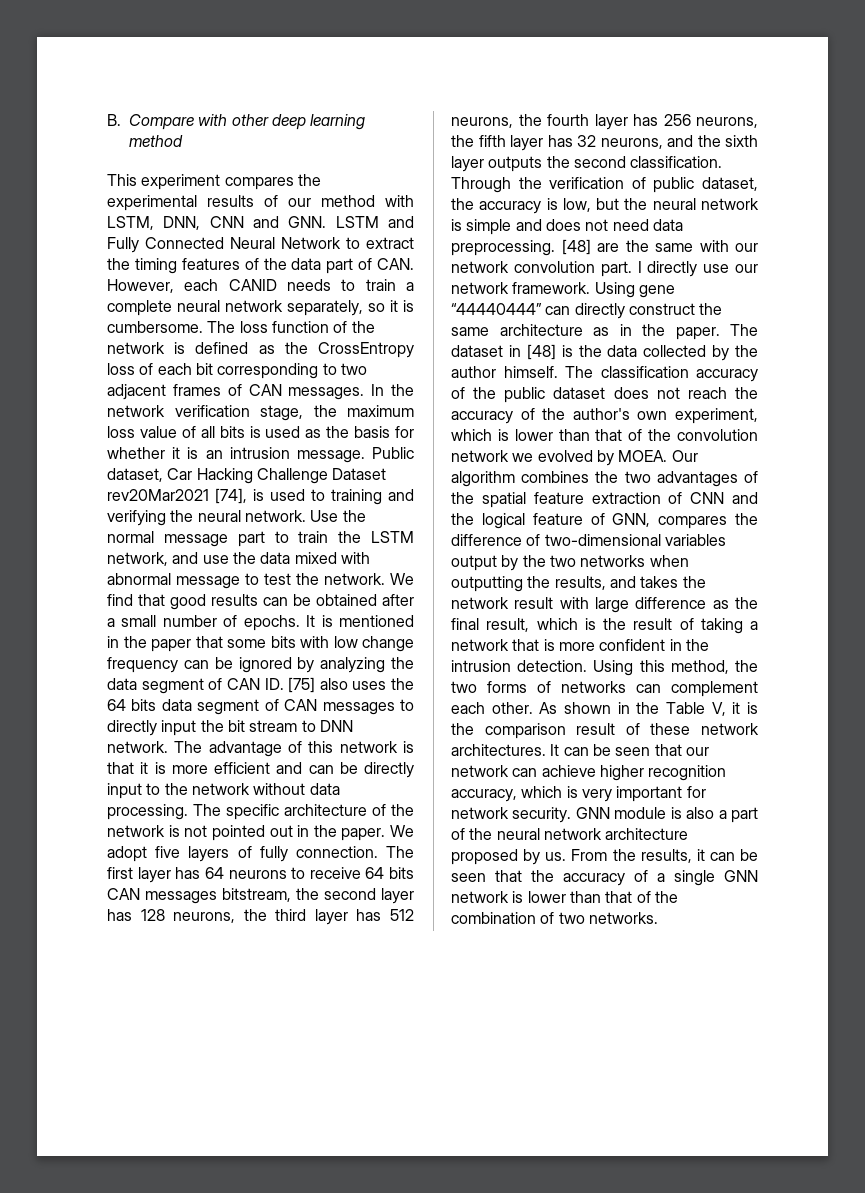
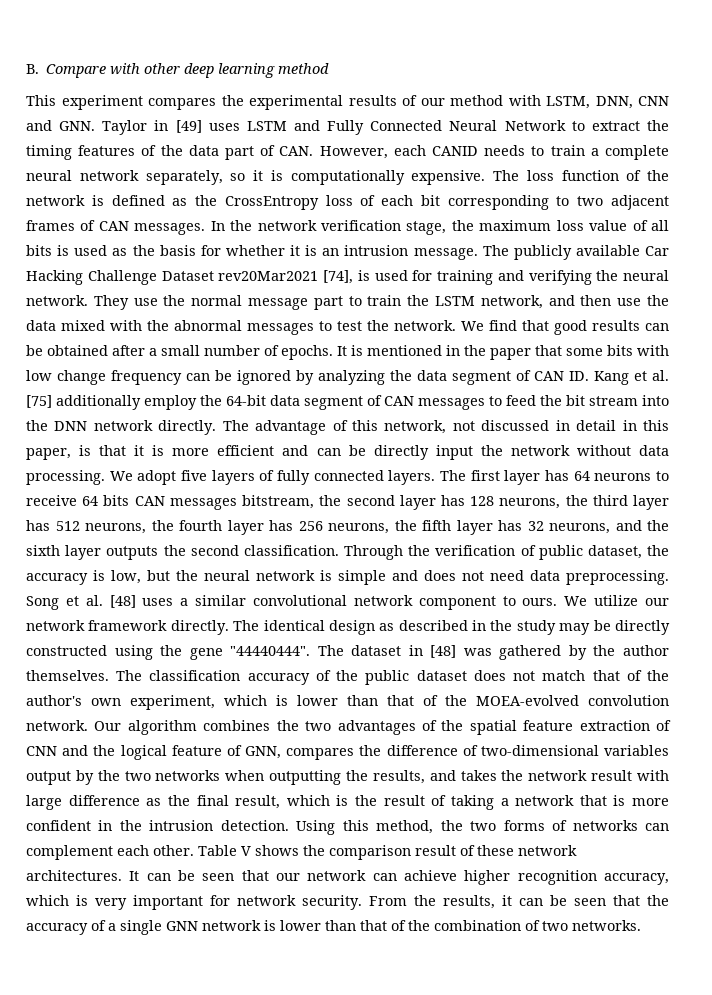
- This experiment compares the experimental results of our method with LSTM, DNN, CNN and GNN. LSTM and Fully Connected Neural Network to extract the timing features of the data part of CAN. However, each CANID needs to train a complete neural network separately, so it is cumbersome.
+ This experiment compares the experimental results of our method with LSTM, DNN, CNN and GNN. Taylor in [49] uses LSTM and Fully Connected Neural Network to extract the timing features of the data part of CAN. However, each CANID needs to train a complete neural network separately, so it is computationally expensive.
- Public dataset, Car Hacking Challenge Dataset rev20Mar2021 [74], is used to training and verifying the neural network.
+ The publicly available Car Hacking Challenge Dataset rev20Mar2021 [74], is used for training and verifying the neural network.
- Use the normal message part to train the LSTM network, and use the data mixed with abnormal message to test the network.
+ They use the normal message part to train the LSTM network, and then use the data mixed with the abnormal messages to test the network.
- It is mentioned in the paper that some bits with low change frequency can be ignored by analyzing the data segment of CAN ID. [75] also uses the 64 bits data segment of CAN messages to directly input the bit stream to DNN network. The advantage of this network is that it is more efficient and can be directly input to the network without data processing.
+ It is mentioned in the paper that some bits with low change frequency can be ignored by analyzing the data segment of CAN ID. Kang et al. [75] additionally employ the 64-bit data segment of CAN messages to feed the bit stream into the DNN network directly. The advantage of this network, not discussed in detail in this paper, is that it is more efficient and can be directly input the network without data processing.
- The specific architecture of the network is not pointed out in the paper.
- We adopt five layers of fully connection.
+ We adopt five layers of fully connected layers.
- [48] are the same with our network convolution part. I directly use our network framework. Using gene “44440444” can directly construct the same architecture as in the paper. The dataset in [48] is the data collected by the author himself.
+ Song et al. [48] uses a similar convolutional network component to ours. We utilize our network framework directly. The identical design as described in the study may be directly constructed using the gene "44440444". The dataset in [48] was gathered by the author themselves.
- The classification accuracy of the public dataset does not reach the accuracy of the author's own experiment, which is lower than that of the convolution network we evolved by MOEA.
+ The classification accuracy of the public dataset does not match that of the author's own experiment, which is lower than that of the MOEA-evolved convolution network.
- As shown in the Table V, it is the comparison result of these network architectures.
+ Table V shows the comparison result of these network architectures.
- GNN module is also a part of the neural network architecture proposed by us.

